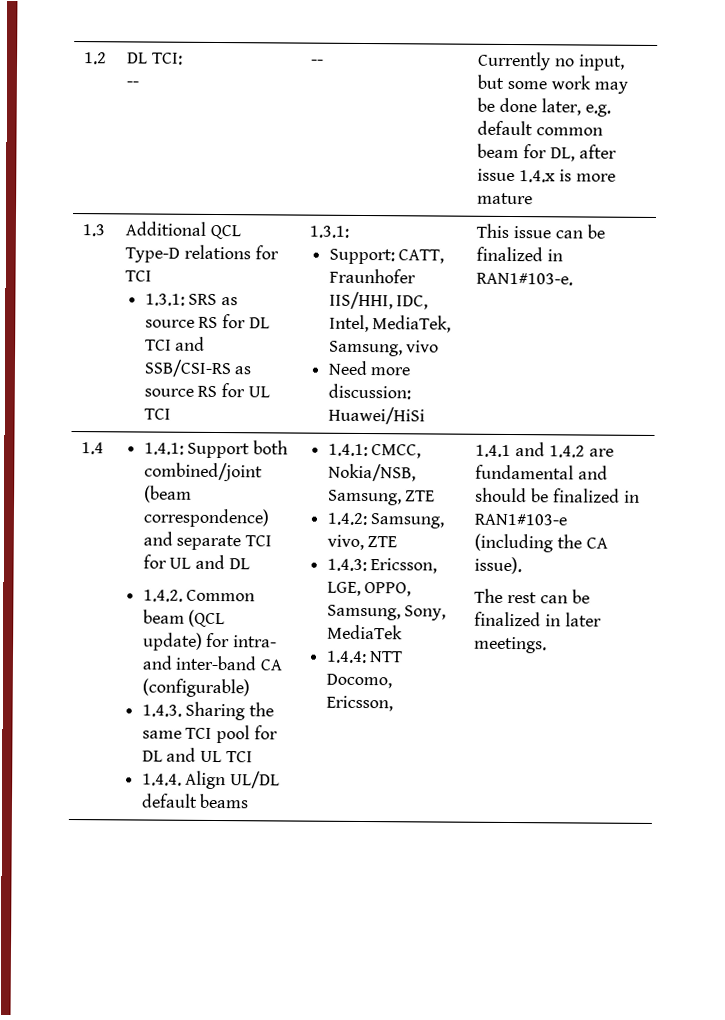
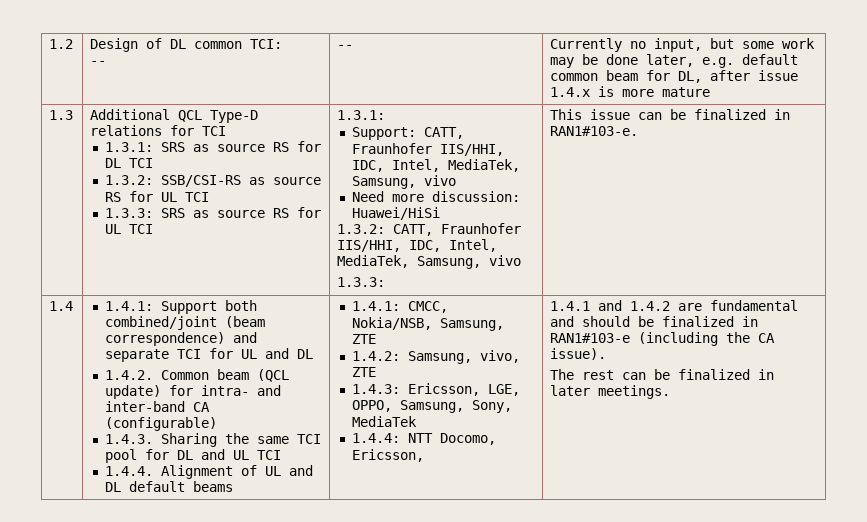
- 1.2 | DL TCI:
+ 1.2 | Design of DL common TCI:
- 1.3.1: SRS as source RS for DL TCI and SSB/CSI-RS as source RS for UL TCI
+ 1.3.1: SRS as source RS for DL TCI
+ 1.3.2: SSB/CSI-RS as source RS for UL TCI
+ 1.3.3: SRS as source RS for UL TCI
+ 1.3.2: CATT, Fraunhofer IIS/HHI, IDC, Intel, MediaTek, Samsung, vivo
+ 1.3.3:
- 1.4.4. Align UL/DL default beams
+ 1.4.4. Alignment of UL and DL default beams

